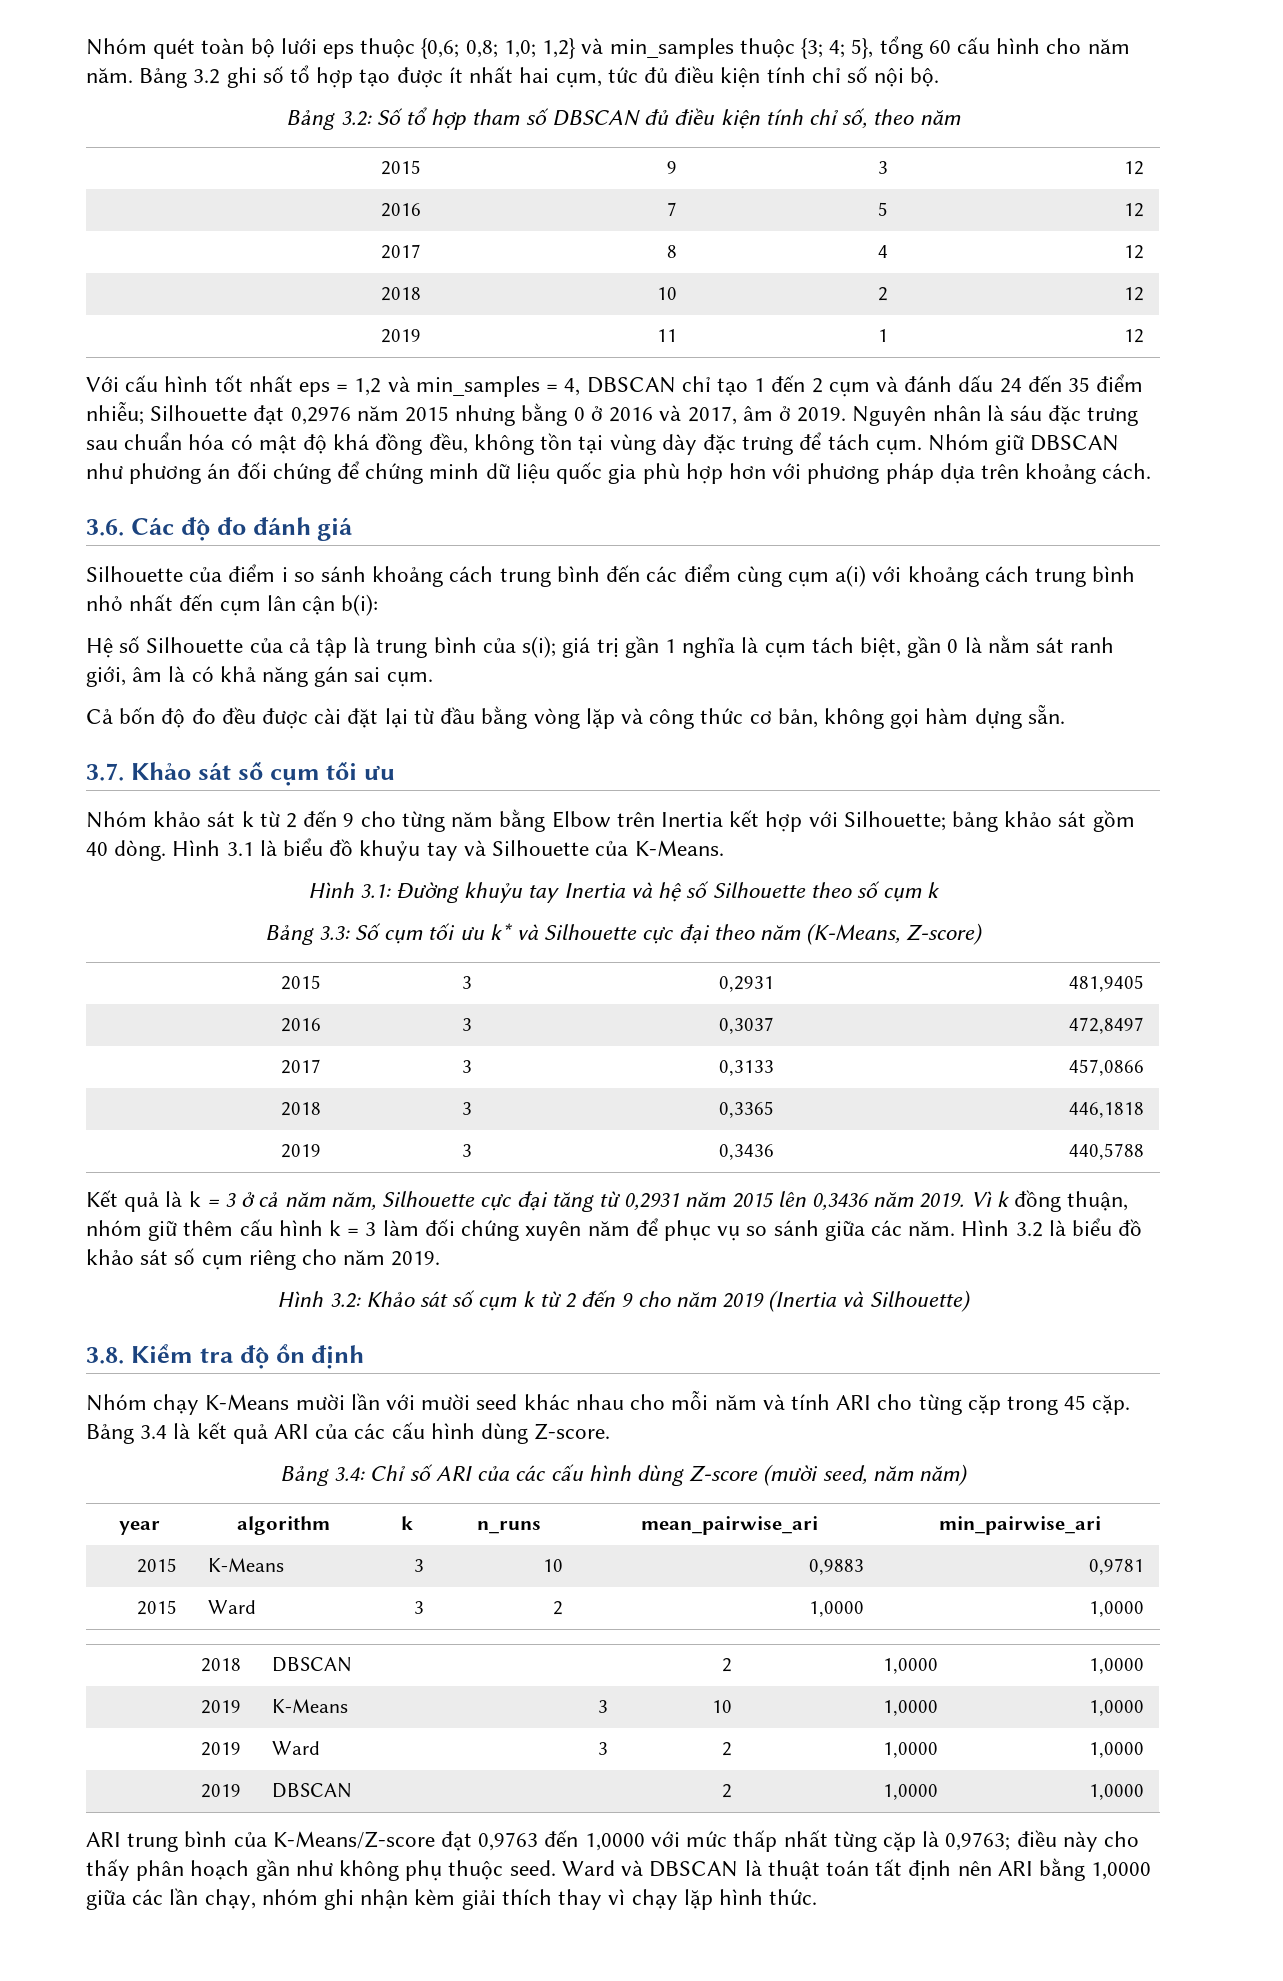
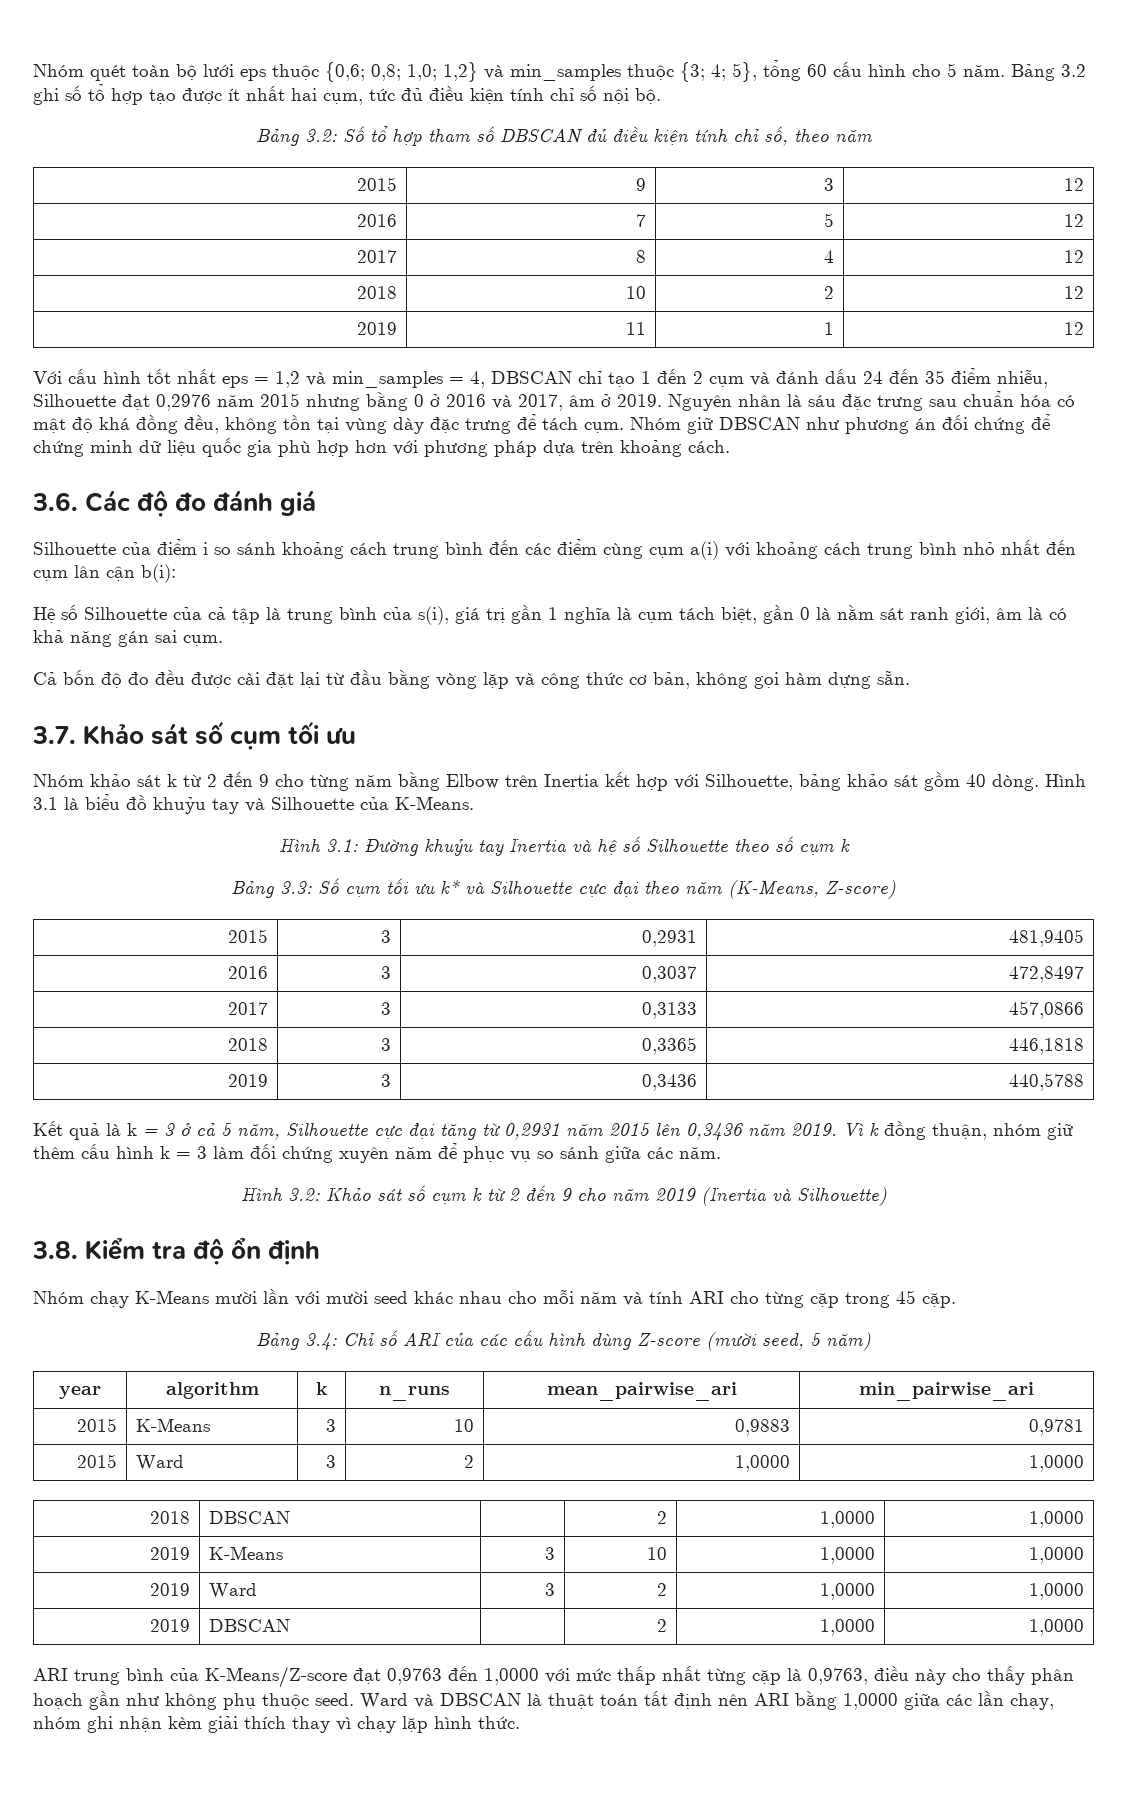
- Nhóm quét toàn bộ lưới eps thuộc {0,6; 0,8; 1,0; 1,2} và min_samples thuộc {3; 4; 5}, tổng 60 cấu hình cho năm năm.
+ Nhóm quét toàn bộ lưới eps thuộc {0,6; 0,8; 1,0; 1,2} và min_samples thuộc {3; 4; 5}, tổng 60 cấu hình cho 5 năm.
- Với cấu hình tốt nhất eps = 1,2 và min_samples = 4, DBSCAN chỉ tạo 1 đến 2 cụm và đánh dấu 24 đến 35 điểm nhiễu; Silhouette đạt 0,2976 năm 2015 nhưng bằng 0 ở 2016 và 2017, âm ở 2019.
+ Với cấu hình tốt nhất eps = 1,2 và min_samples = 4, DBSCAN chỉ tạo 1 đến 2 cụm và đánh dấu 24 đến 35 điểm nhiễu, Silhouette đạt 0,2976 năm 2015 nhưng bằng 0 ở 2016 và 2017, âm ở 2019.
- Hệ số Silhouette của cả tập là trung bình của s(i); giá trị gần 1 nghĩa là cụm tách biệt, gần 0 là nằm sát ranh giới, âm là có khả năng gán sai cụm.
+ Hệ số Silhouette của cả tập là trung bình của s(i), giá trị gần 1 nghĩa là cụm tách biệt, gần 0 là nằm sát ranh giới, âm là có khả năng gán sai cụm.
- Nhóm khảo sát k từ 2 đến 9 cho từng năm bằng Elbow trên Inertia kết hợp với Silhouette; bảng khảo sát gồm 40 dòng.
+ Nhóm khảo sát k từ 2 đến 9 cho từng năm bằng Elbow trên Inertia kết hợp với Silhouette, bảng khảo sát gồm 40 dòng.
- Kết quả là k = 3 ở cả năm năm, Silhouette cực đại tăng từ 0,2931 năm 2015 lên 0,3436 năm 2019.
+ Kết quả là k = 3 ở cả 5 năm, Silhouette cực đại tăng từ 0,2931 năm 2015 lên 0,3436 năm 2019.
- Hình 3.2 là biểu đồ khảo sát số cụm riêng cho năm 2019.
- Bảng 3.4 là kết quả ARI của các cấu hình dùng Z-score.
- Bảng 3.4: Chỉ số ARI của các cấu hình dùng Z-score (mười seed, năm năm)
+ Bảng 3.4: Chỉ số ARI của các cấu hình dùng Z-score (mười seed, 5 năm)
- ARI trung bình của K-Means/Z-score đạt 0,9763 đến 1,0000 với mức thấp nhất từng cặp là 0,9763; điều này cho thấy phân hoạch gần như không phụ thuộc seed.
+ ARI trung bình của K-Means/Z-score đạt 0,9763 đến 1,0000 với mức thấp nhất từng cặp là 0,9763, điều này cho thấy phân hoạch gần như không phụ thuộc seed.

